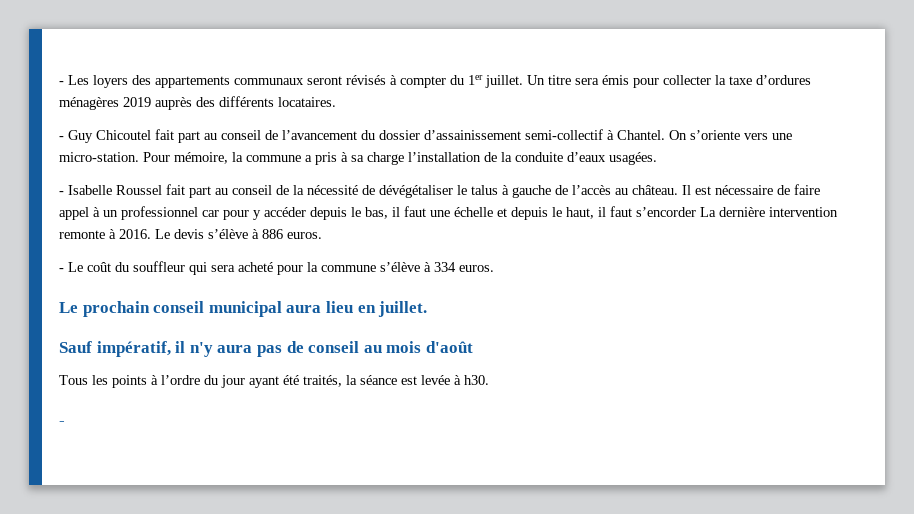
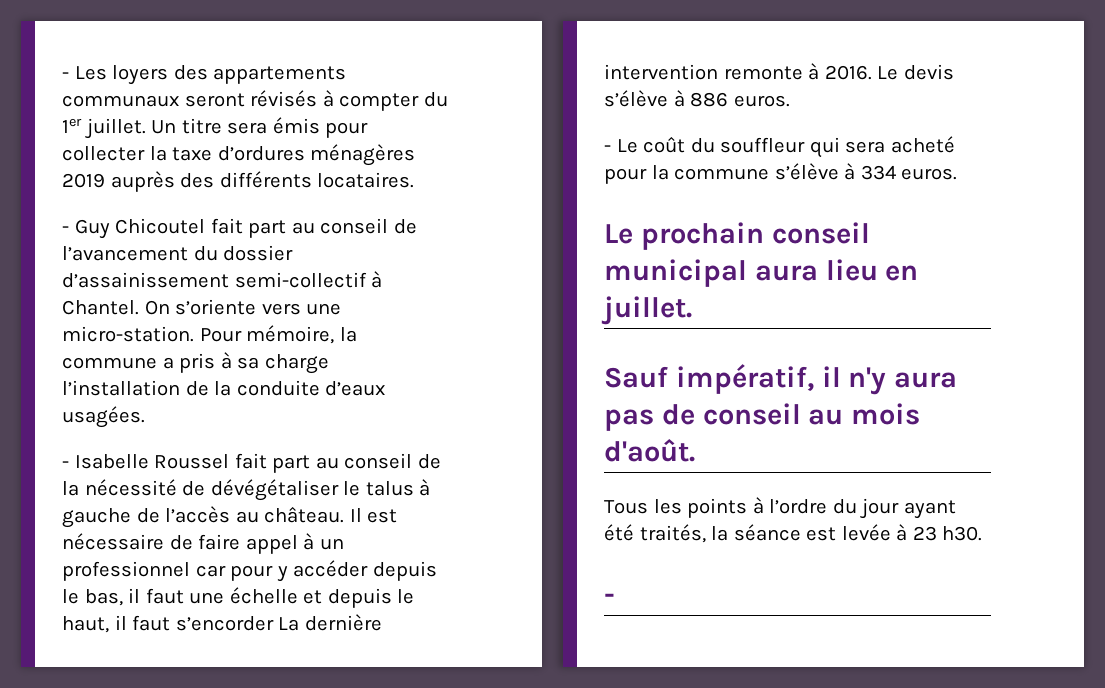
- Sauf impératif, il n'y aura pas de conseil au mois d'août
+ Sauf impératif, il n'y aura pas de conseil au mois d'août.
- Tous les points à l’ordre du jour ayant été traités, la séance est levée à h30.
+ Tous les points à l’ordre du jour ayant été traités, la séance est levée à 23 h30.

